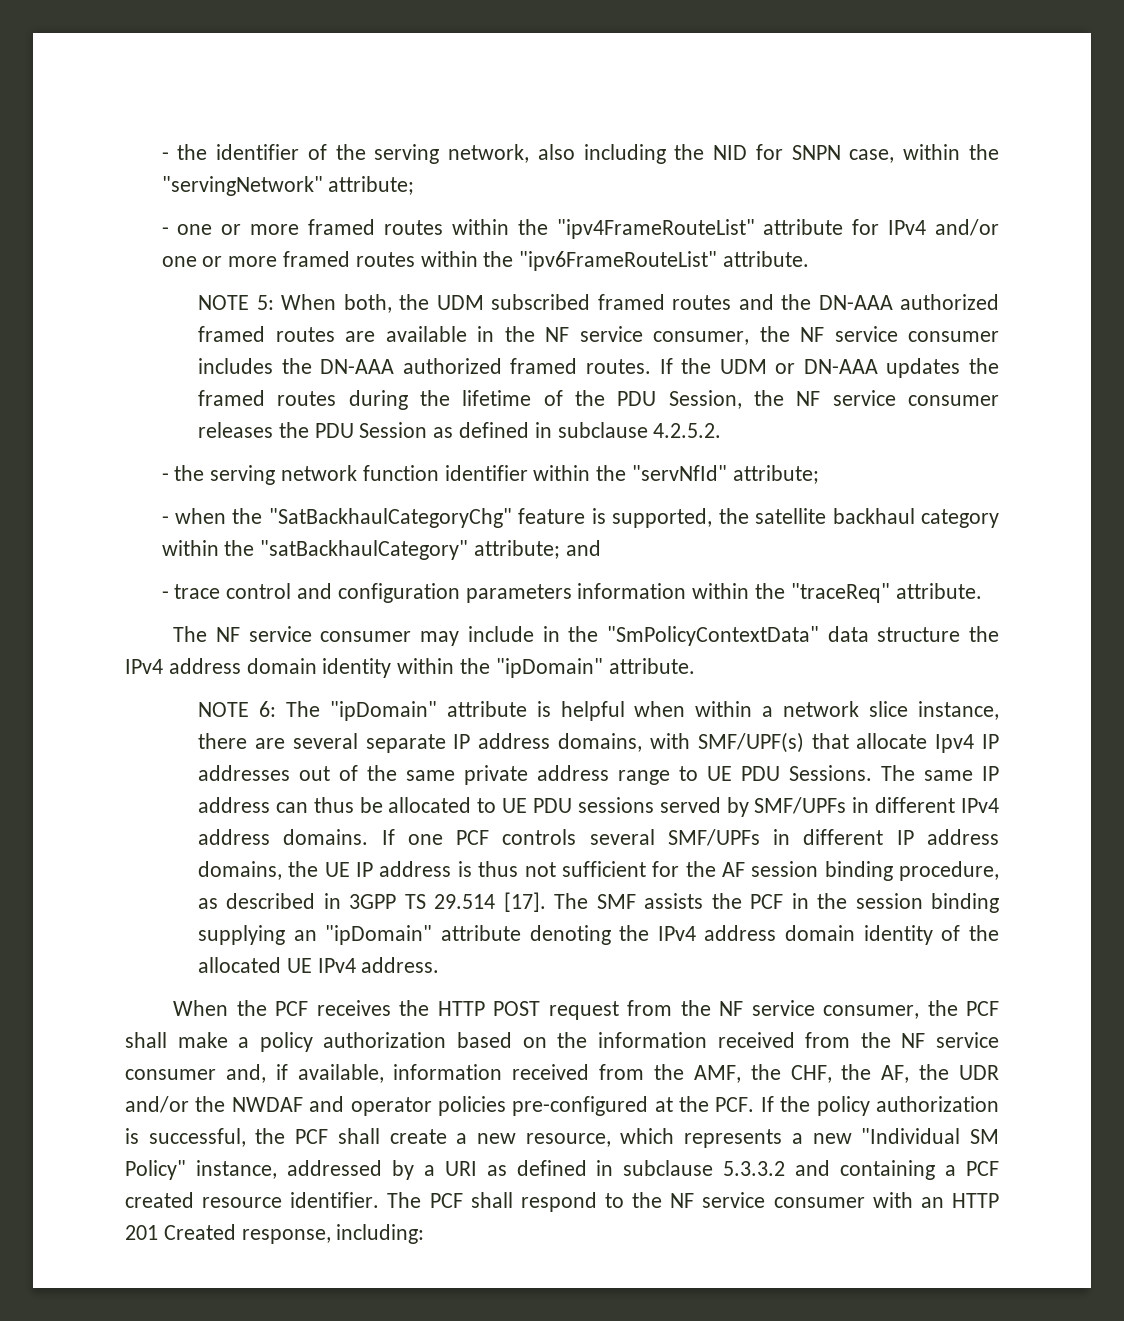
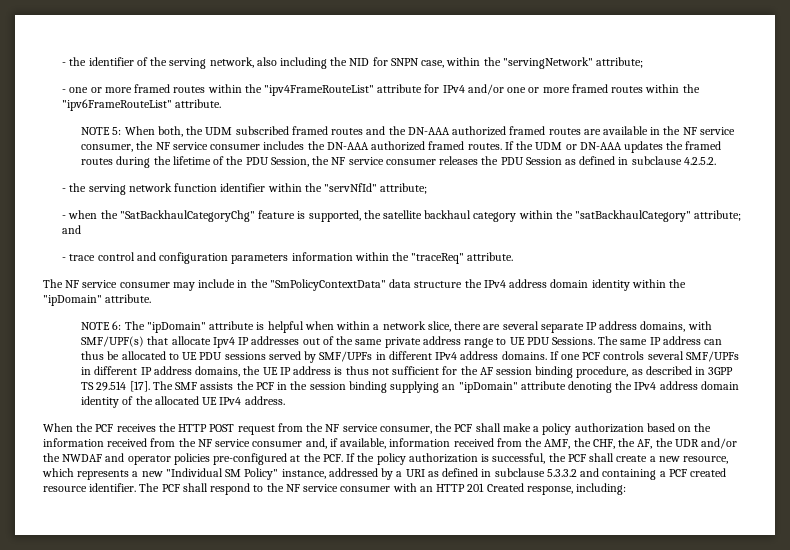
- NOTE 6: The "ipDomain" attribute is helpful when within a network slice instance, there are several separate IP address domains, with SMF/UPF(s) that allocate Ipv4 IP addresses out of the same private address range to UE PDU Sessions.
+ NOTE 6: The "ipDomain" attribute is helpful when within a network slice, there are several separate IP address domains, with SMF/UPF(s) that allocate Ipv4 IP addresses out of the same private address range to UE PDU Sessions.

